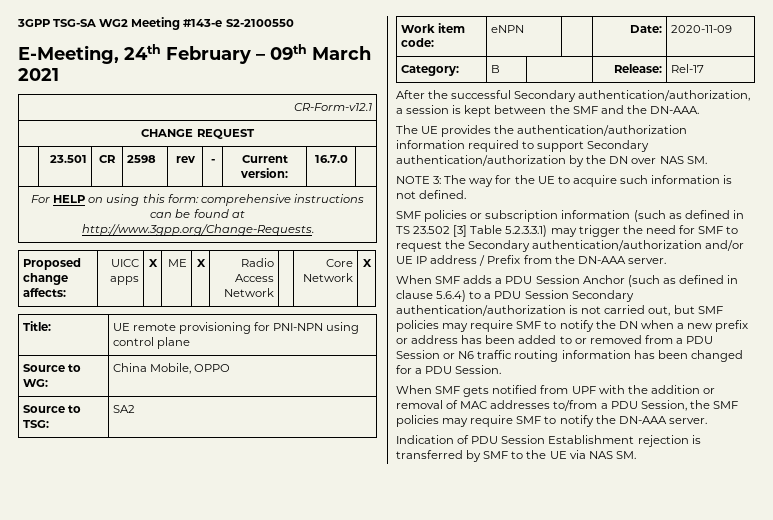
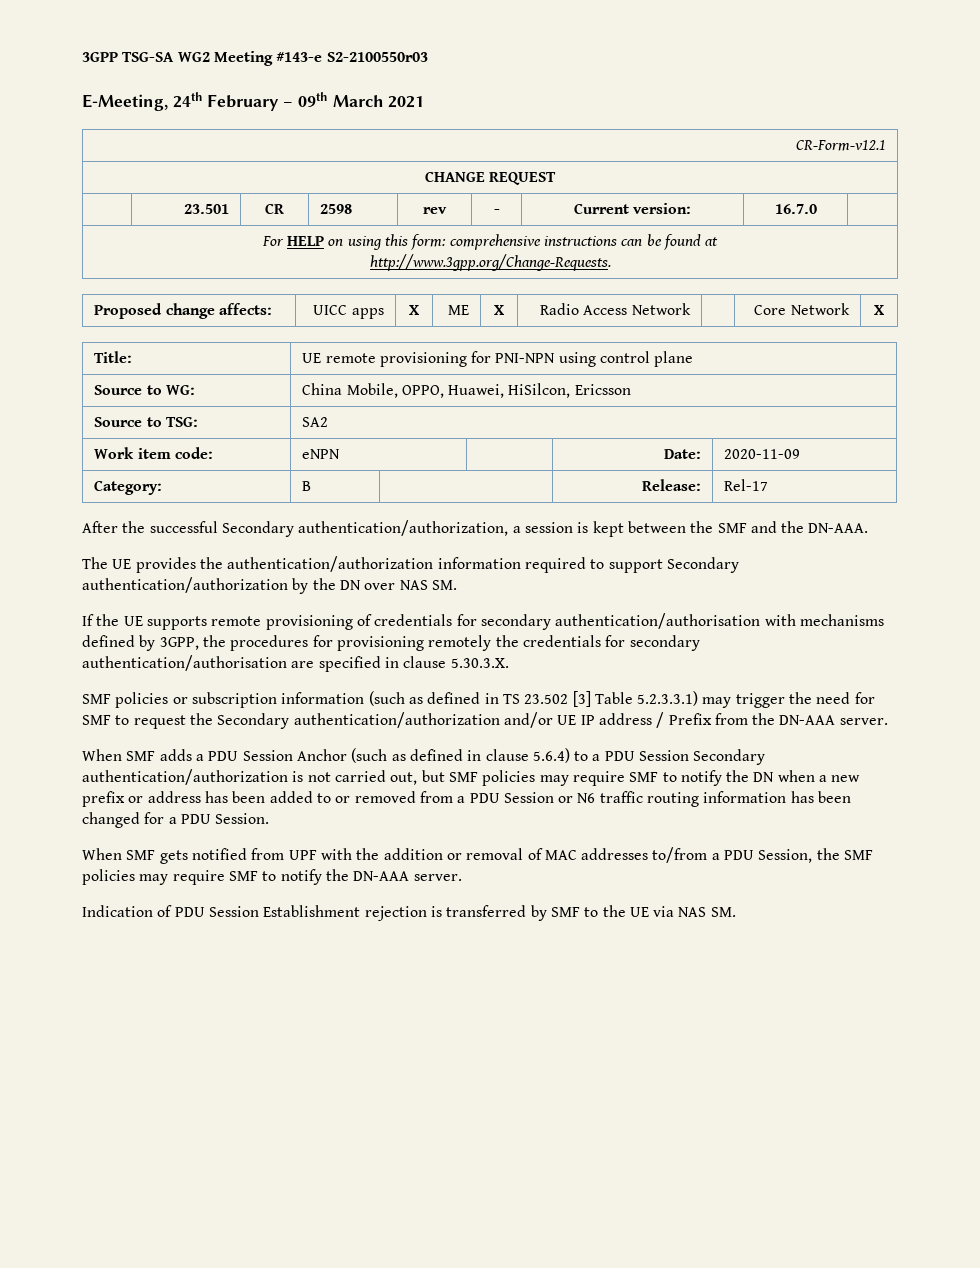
- 3GPP TSG-SA WG2 Meeting #143-e S2-2100550
+ 3GPP TSG-SA WG2 Meeting #143-e S2-2100550r03
- Source to WG: | China Mobile, OPPO
+ Source to WG: | China Mobile, OPPO, Huawei, HiSilcon, Ericsson
- NOTE 3: The way for the UE to acquire such information is not defined.
+ If the UE supports remote provisioning of credentials for secondary authentication/authorisation with mechanisms defined by 3GPP, the procedures for provisioning remotely the credentials for secondary authentication/authorisation are specified in clause 5.30.3.X.

